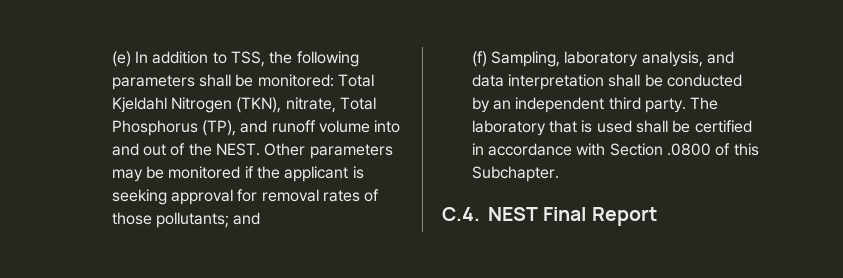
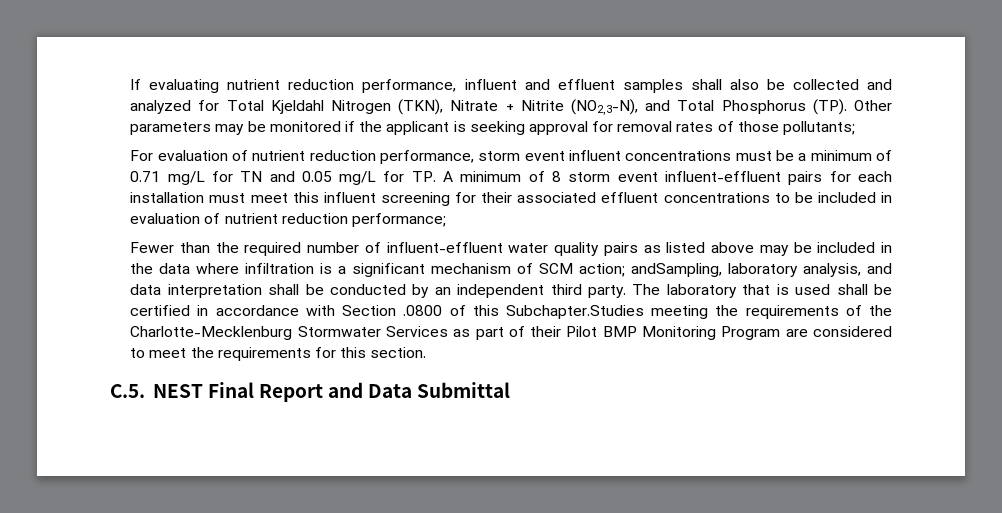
- (e) In addition to TSS, the following parameters shall be monitored: Total Kjeldahl Nitrogen (TKN), nitrate, Total Phosphorus (TP), and runoff volume into and out of the NEST. Other parameters may be monitored if the applicant is seeking approval for removal rates of those pollutants; and
- (f) Sampling, laboratory analysis, and data interpretation shall be conducted by an independent third party.
+ If evaluating nutrient reduction performance, influent and effluent samples shall also be collected and analyzed for Total Kjeldahl Nitrogen (TKN), Nitrate + Nitrite (NO2,3-N), and Total Phosphorus (TP). Other parameters may be monitored if the applicant is seeking approval for removal rates of those pollutants;
+ For evaluation of nutrient reduction performance, storm event influent concentrations must be a minimum of 0.71 mg/L for TN and 0.05 mg/L for TP. A minimum of 8 storm event influent-effluent pairs for each installation must meet this influent screening for their associated effluent concentrations to be included in evaluation of nutrient reduction performance;
+ Fewer than the required number of influent-effluent water quality pairs as listed above may be included in the data where infiltration is a significant mechanism of SCM action; andSampling, laboratory analysis, and data interpretation shall be conducted by an independent third party.
- The laboratory that is used shall be certified in accordance with Section .0800 of this Subchapter.
- C.4. NEST Final Report
+ The laboratory that is used shall be certified in accordance with Section .0800 of this Subchapter.Studies meeting the requirements of the Charlotte-Mecklenburg Stormwater Services as part of their Pilot BMP Monitoring Program are considered to meet the requirements for this section.
+ C.5. NEST Final Report and Data Submittal

